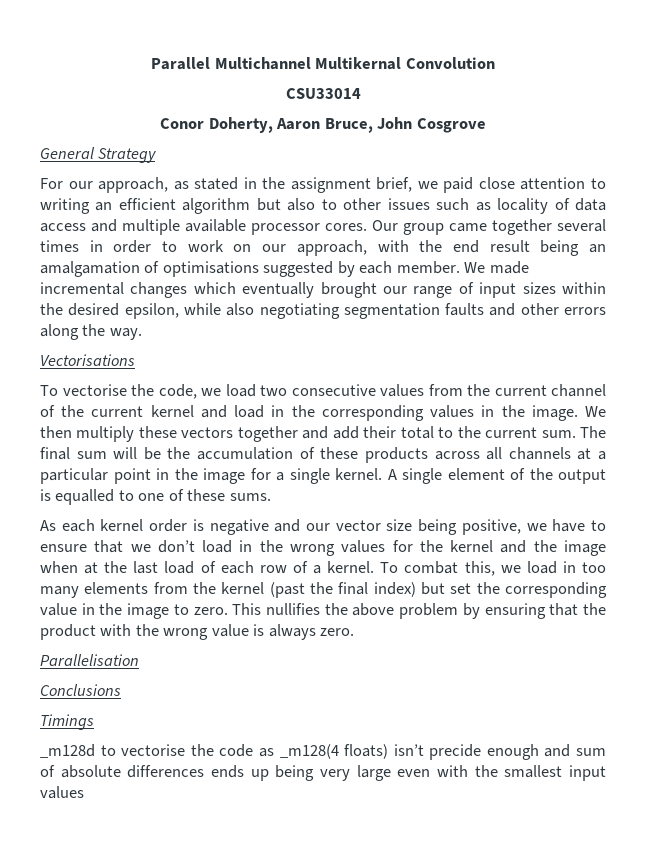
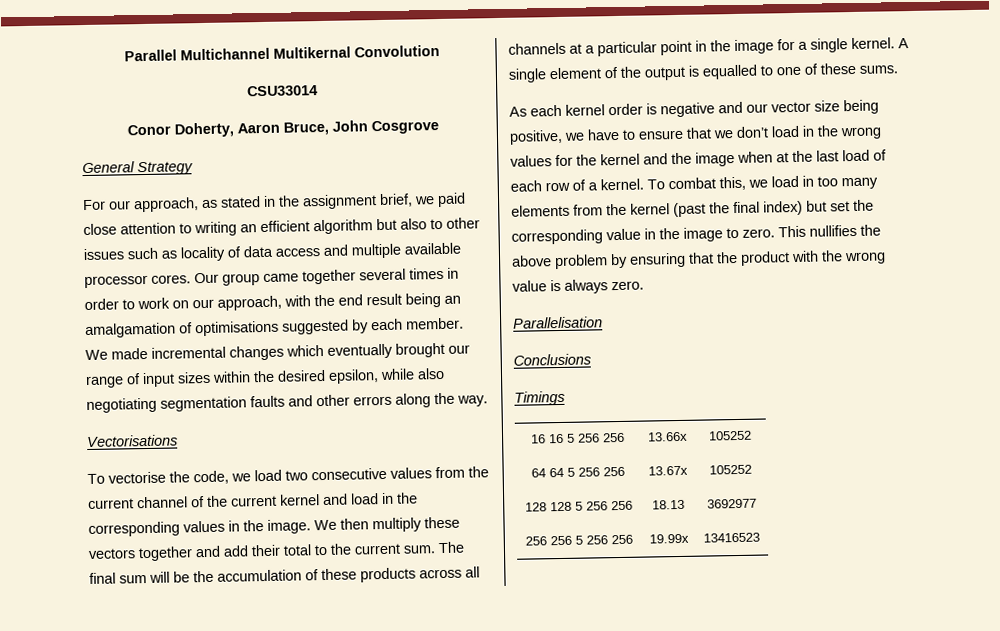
- _m128d to vectorise the code as _m128(4 floats) isn’t precide enough and sum of absolute differences ends up being very large even with the smallest input values
+ 16 16 5 256 256 | 13.66x | 105252
+ 64 64 5 256 256 | 13.67x | 105252
+ 128 128 5 256 256 | 18.13 | 3692977
+ 256 256 5 256 256 | 19.99x | 13416523

